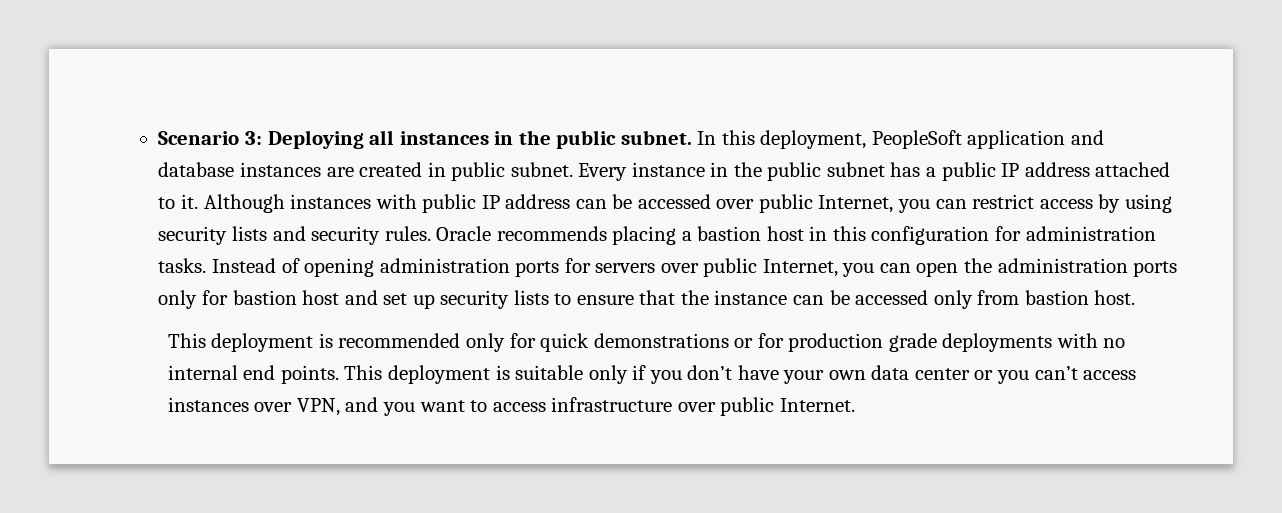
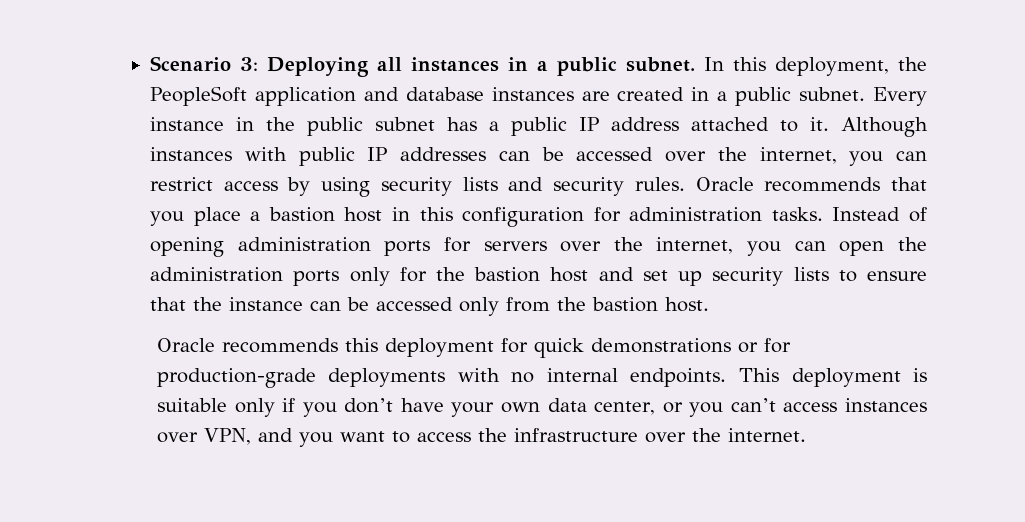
- Scenario 3: Deploying all instances in the public subnet.
+ Scenario 3: Deploying all instances in a public subnet.
- In this deployment, PeopleSoft application and database instances are created in public subnet.
+ In this deployment, the PeopleSoft application and database instances are created in a public subnet.
- Although instances with public IP address can be accessed over public Internet, you can restrict access by using security lists and security rules.
+ Although instances with public IP addresses can be accessed over the internet, you can restrict access by using security lists and security rules.
- Oracle recommends placing a bastion host in this configuration for administration tasks.
+ Oracle recommends that you place a bastion host in this configuration for administration tasks.
- Instead of opening administration ports for servers over public Internet, you can open the administration ports only for bastion host and set up security lists to ensure that the instance can be accessed only from bastion host.
+ Instead of opening administration ports for servers over the internet, you can open the administration ports only for the bastion host and set up security lists to ensure that the instance can be accessed only from the bastion host.
- This deployment is recommended only for quick demonstrations or for production grade deployments with no internal end points.
+ Oracle recommends this deployment for quick demonstrations or for production-grade deployments with no internal endpoints.
- This deployment is suitable only if you don’t have your own data center or you can’t access instances over VPN, and you want to access infrastructure over public Internet.
+ This deployment is suitable only if you don’t have your own data center, or you can’t access instances over VPN, and you want to access the infrastructure over the internet.

